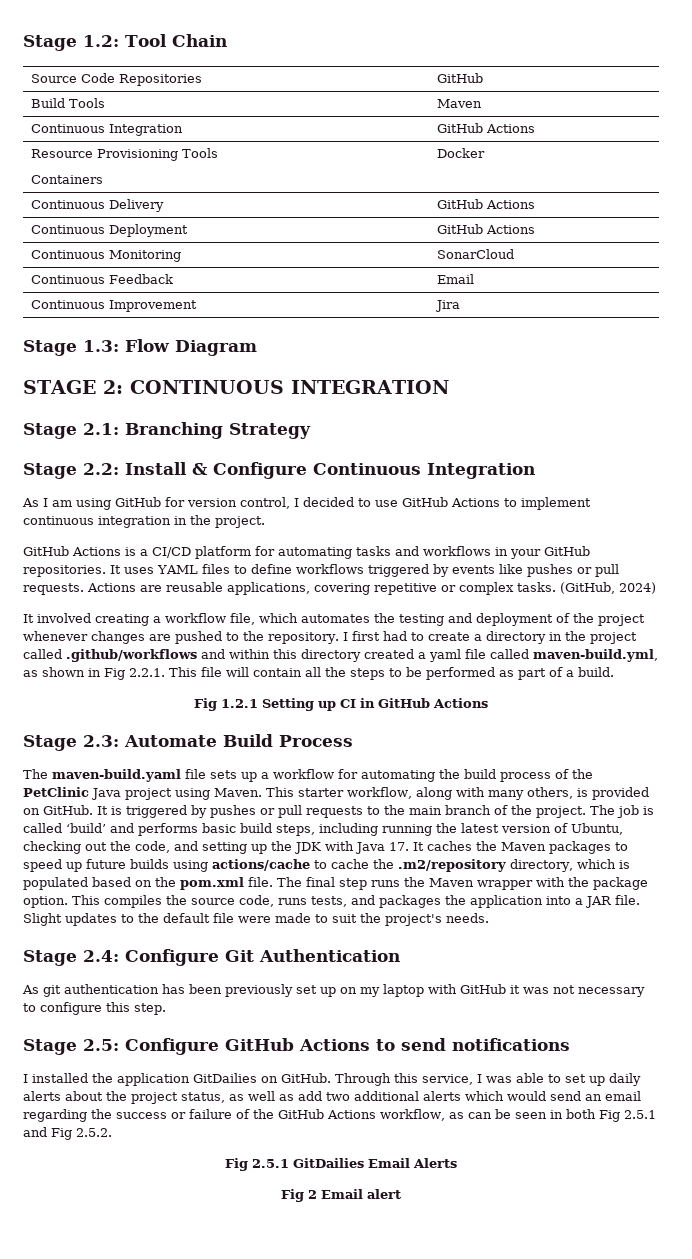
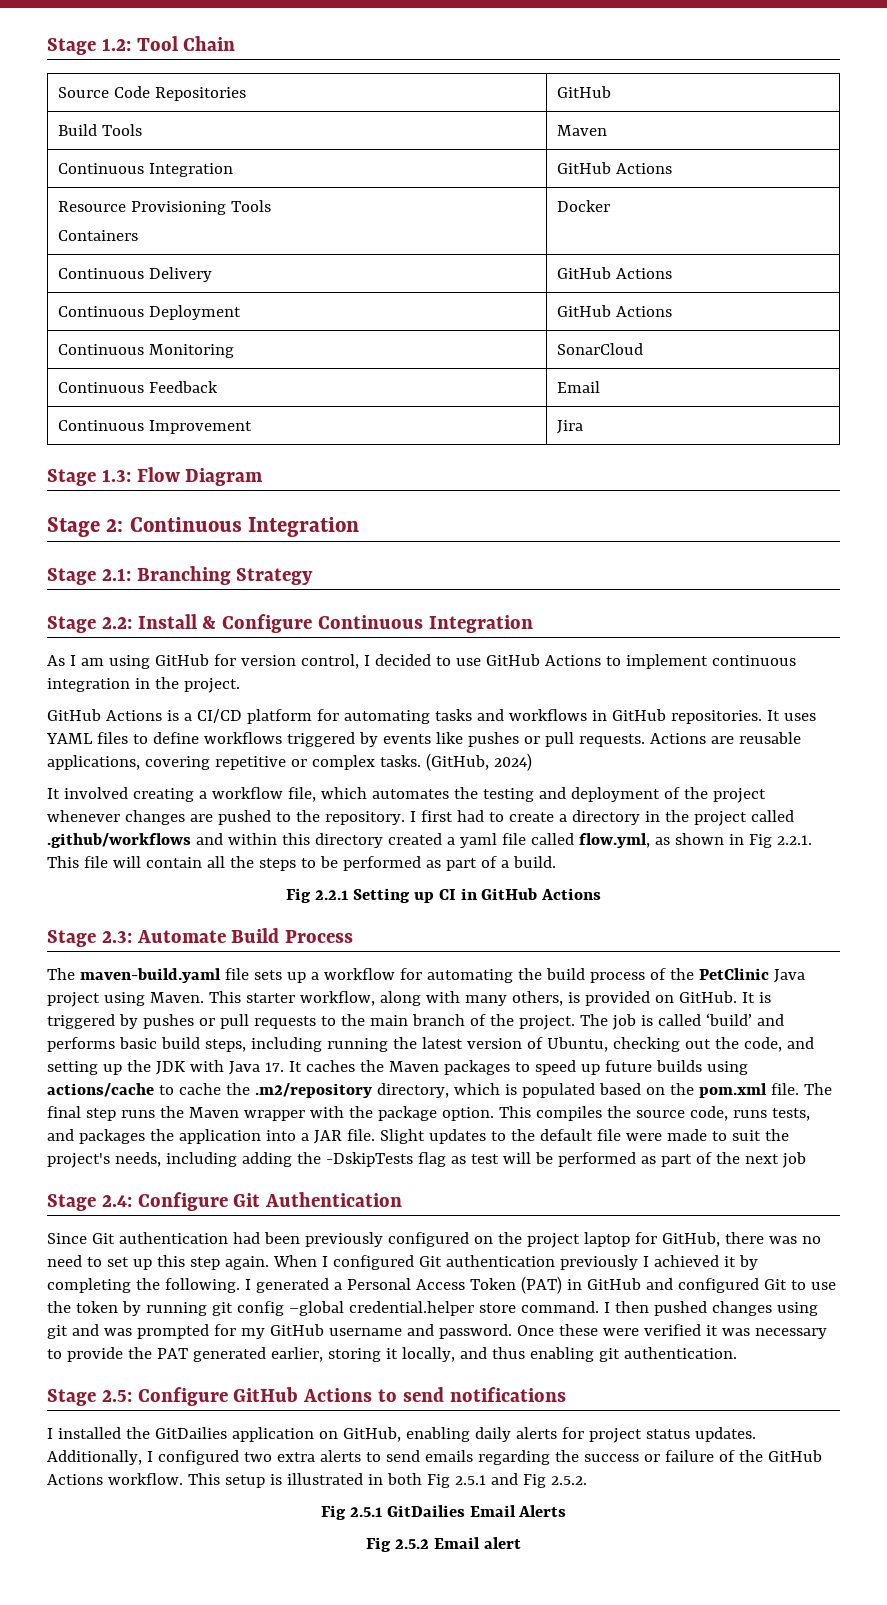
- STAGE 2: CONTINUOUS INTEGRATION
+ Stage 2: Continuous Integration
- GitHub Actions is a CI/CD platform for automating tasks and workflows in your GitHub repositories.
+ GitHub Actions is a CI/CD platform for automating tasks and workflows in GitHub repositories.
- I first had to create a directory in the project called .github/workflows and within this directory created a yaml file called maven-build.yml, as shown in Fig 2.2.1. This file will contain all the steps to be performed as part of a build.
+ I first had to create a directory in the project called .github/workflows and within this directory created a yaml file called flow.yml, as shown in Fig 2.2.1. This file will contain all the steps to be performed as part of a build.
- Fig 1.2.1 Setting up CI in GitHub Actions
+ Fig 2.2.1 Setting up CI in GitHub Actions
- Slight updates to the default file were made to suit the project's needs.
+ Slight updates to the default file were made to suit the project's needs, including adding the -DskipTests flag as test will be performed as part of the next job
- As git authentication has been previously set up on my laptop with GitHub it was not necessary to configure this step.
+ Since Git authentication had been previously configured on the project laptop for GitHub, there was no need to set up this step again. When I configured Git authentication previously I achieved it by completing the following. I generated a Personal Access Token (PAT) in GitHub and configured Git to use the token by running git config –global credential.helper store command. I then pushed changes using git and was prompted for my GitHub username and password. Once these were verified it was necessary to provide the PAT generated earlier, storing it locally, and thus enabling git authentication.
- I installed the application GitDailies on GitHub. Through this service, I was able to set up daily alerts about the project status, as well as add two additional alerts which would send an email regarding the success or failure of the GitHub Actions workflow, as can be seen in both Fig 2.5.1 and Fig 2.5.2.
+ I installed the GitDailies application on GitHub, enabling daily alerts for project status updates. Additionally, I configured two extra alerts to send emails regarding the success or failure of the GitHub Actions workflow. This setup is illustrated in both Fig 2.5.1 and Fig 2.5.2.
- Fig 2 Email alert
+ Fig 2.5.2 Email alert

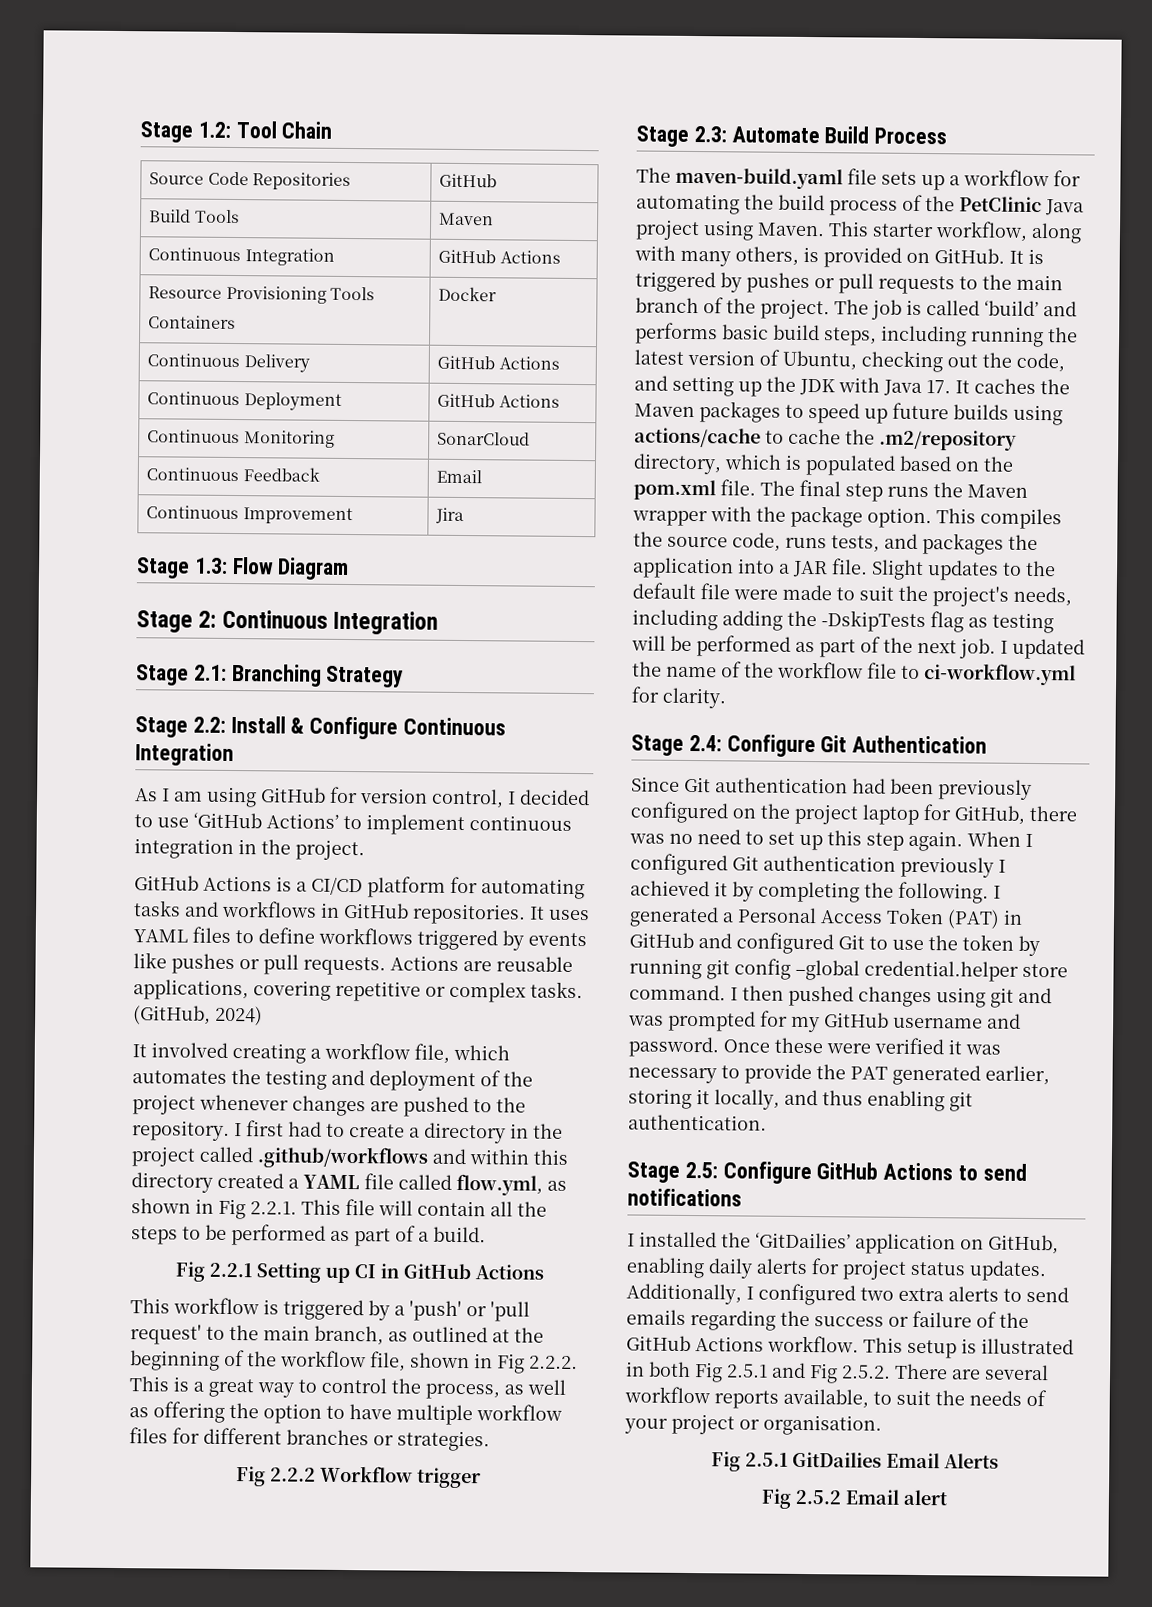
- As I am using GitHub for version control, I decided to use GitHub Actions to implement continuous integration in the project.
+ As I am using GitHub for version control, I decided to use ‘GitHub Actions’ to implement continuous integration in the project.
- I first had to create a directory in the project called .github/workflows and within this directory created a yaml file called flow.yml, as shown in Fig 2.2.1. This file will contain all the steps to be performed as part of a build.
+ I first had to create a directory in the project called .github/workflows and within this directory created a YAML file called flow.yml, as shown in Fig 2.2.1. This file will contain all the steps to be performed as part of a build.
+ This workflow is triggered by a 'push' or 'pull request' to the main branch, as outlined at the beginning of the workflow file, shown in Fig 2.2.2. This is a great way to control the process, as well as offering the option to have multiple workflow files for different branches or strategies.
+ Fig 2.2.2 Workflow trigger
- Slight updates to the default file were made to suit the project's needs, including adding the -DskipTests flag as test will be performed as part of the next job
+ Slight updates to the default file were made to suit the project's needs, including adding the -DskipTests flag as testing will be performed as part of the next job. I updated the name of the workflow file to ci-workflow.yml for clarity.
- I installed the GitDailies application on GitHub, enabling daily alerts for project status updates.
+ I installed the ‘GitDailies’ application on GitHub, enabling daily alerts for project status updates.
- This setup is illustrated in both Fig 2.5.1 and Fig 2.5.2.
+ This setup is illustrated in both Fig 2.5.1 and Fig 2.5.2. There are several workflow reports available, to suit the needs of your project or organisation.

